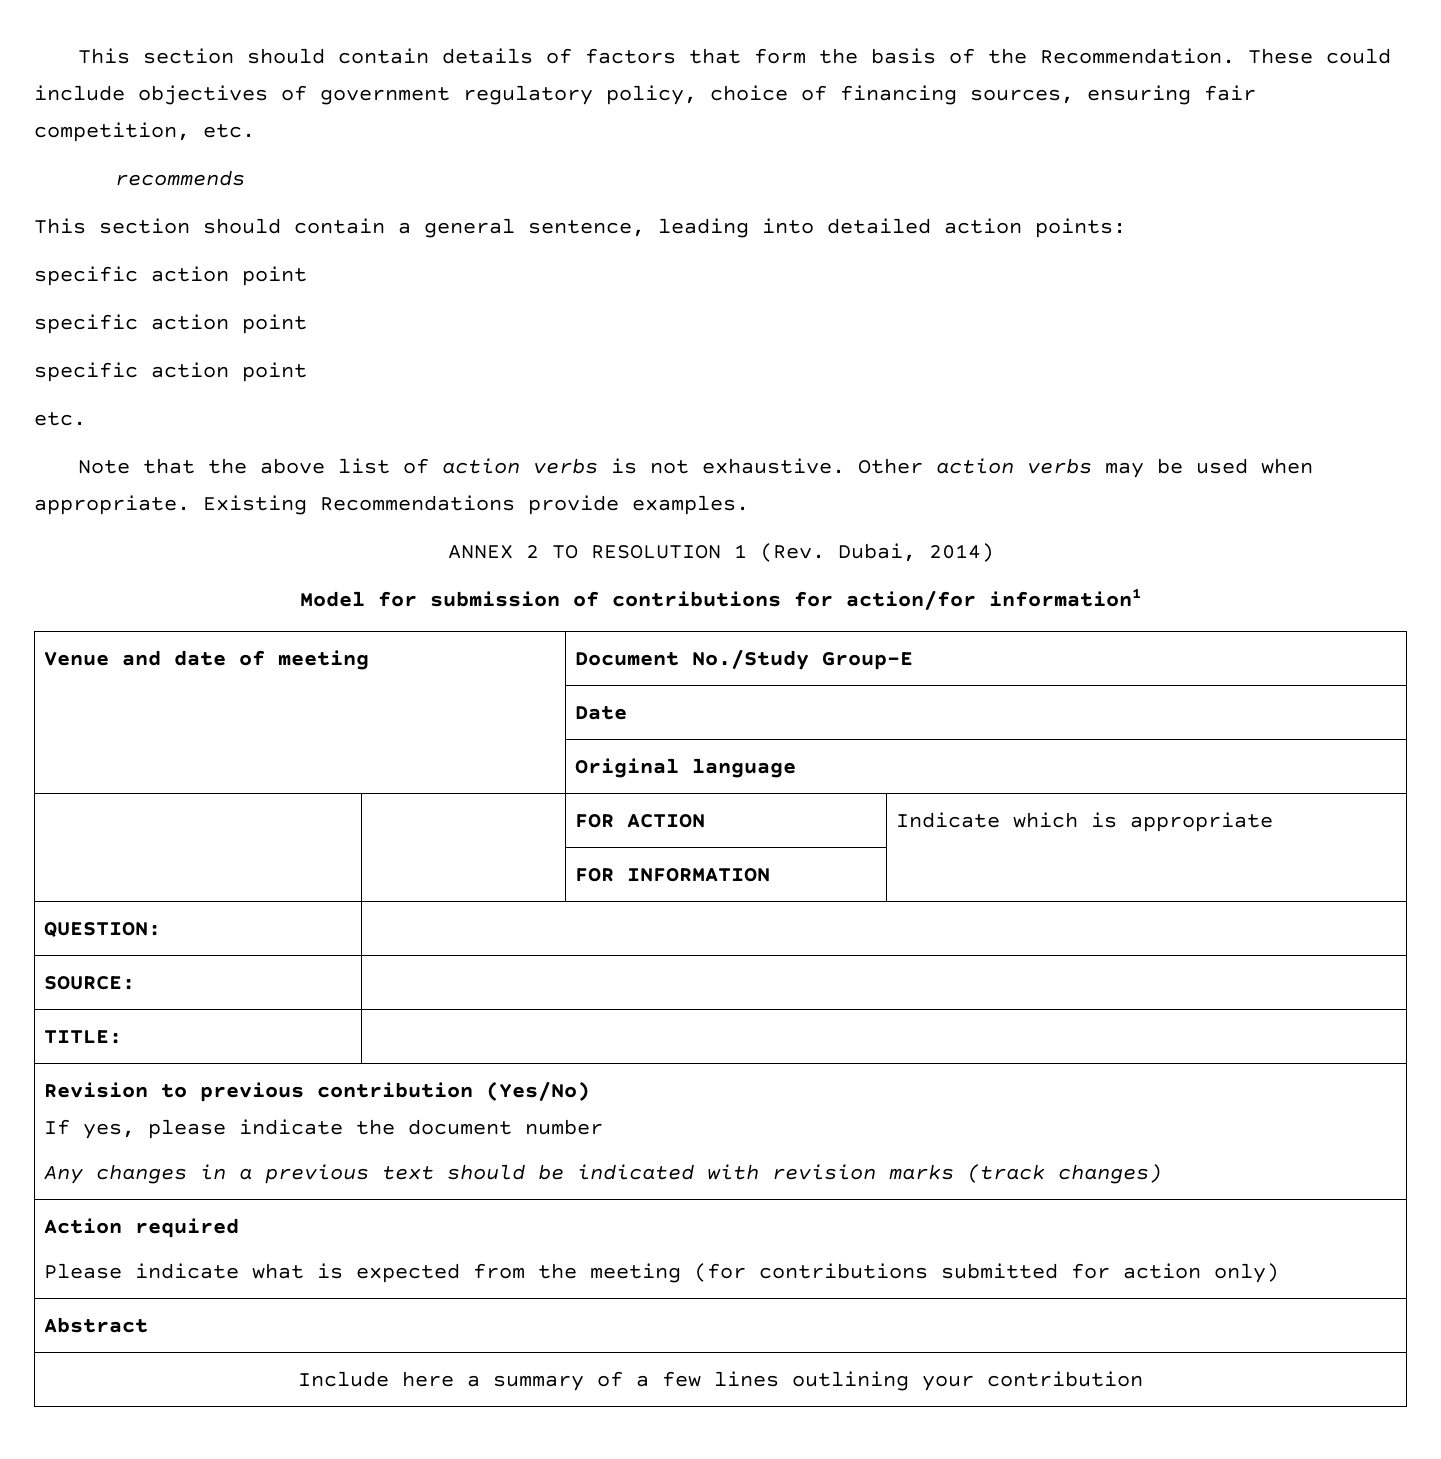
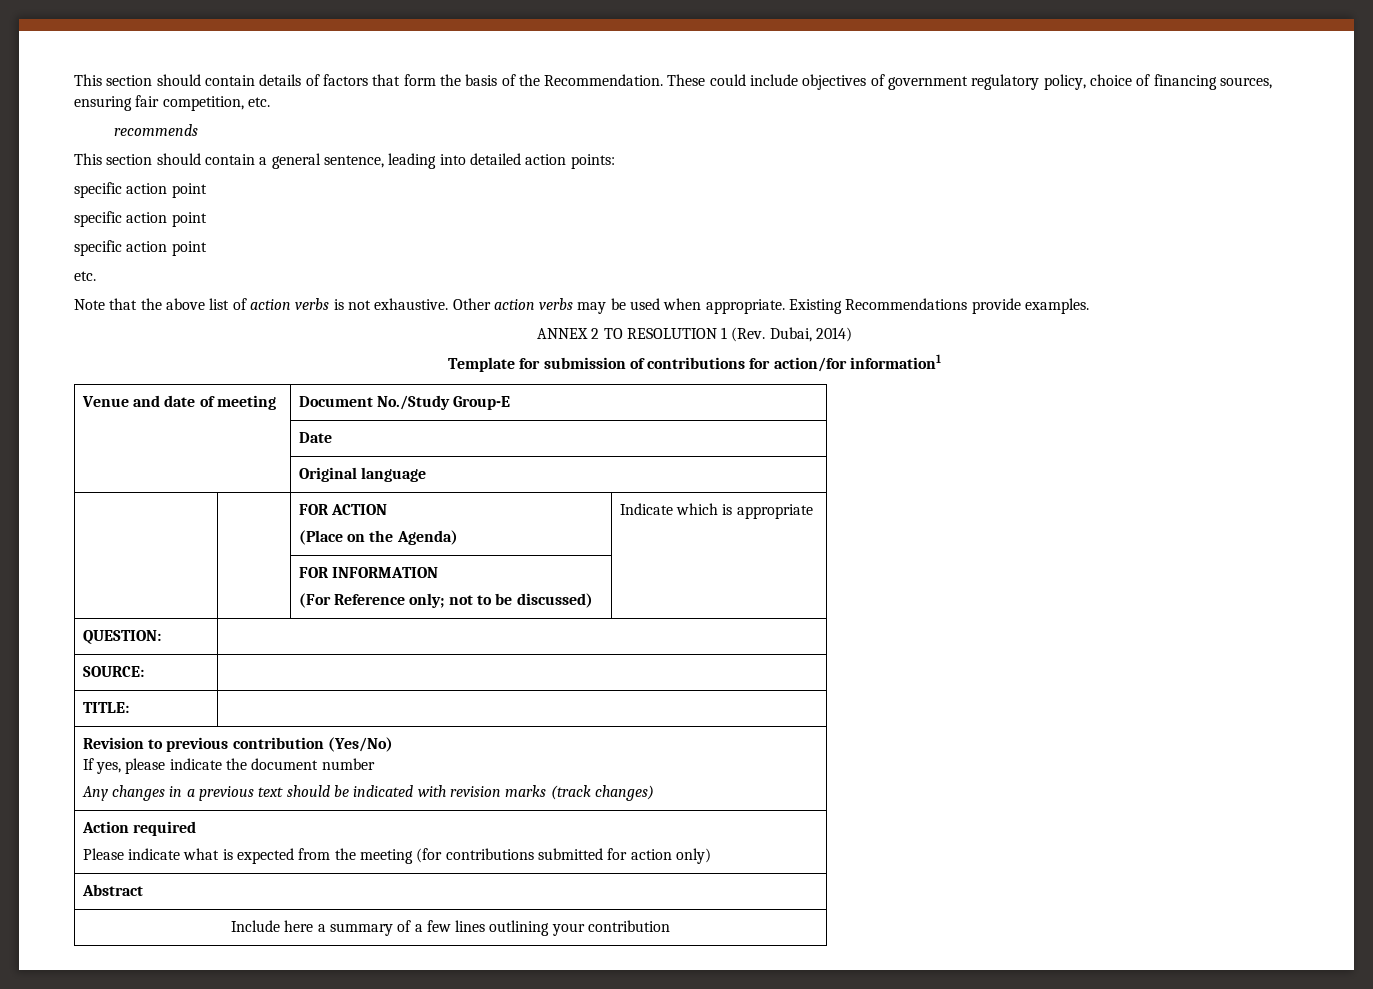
- Model for submission of contributions for action/for information1
+ Template for submission of contributions for action/for information1
- | | FOR ACTION | Indicate which is appropriate
+ | | FOR ACTION
+ (Place on the Agenda) | Indicate which is appropriate
- | | FOR INFORMATION |
+ | | FOR INFORMATION
+ (For Reference only; not to be discussed) |

